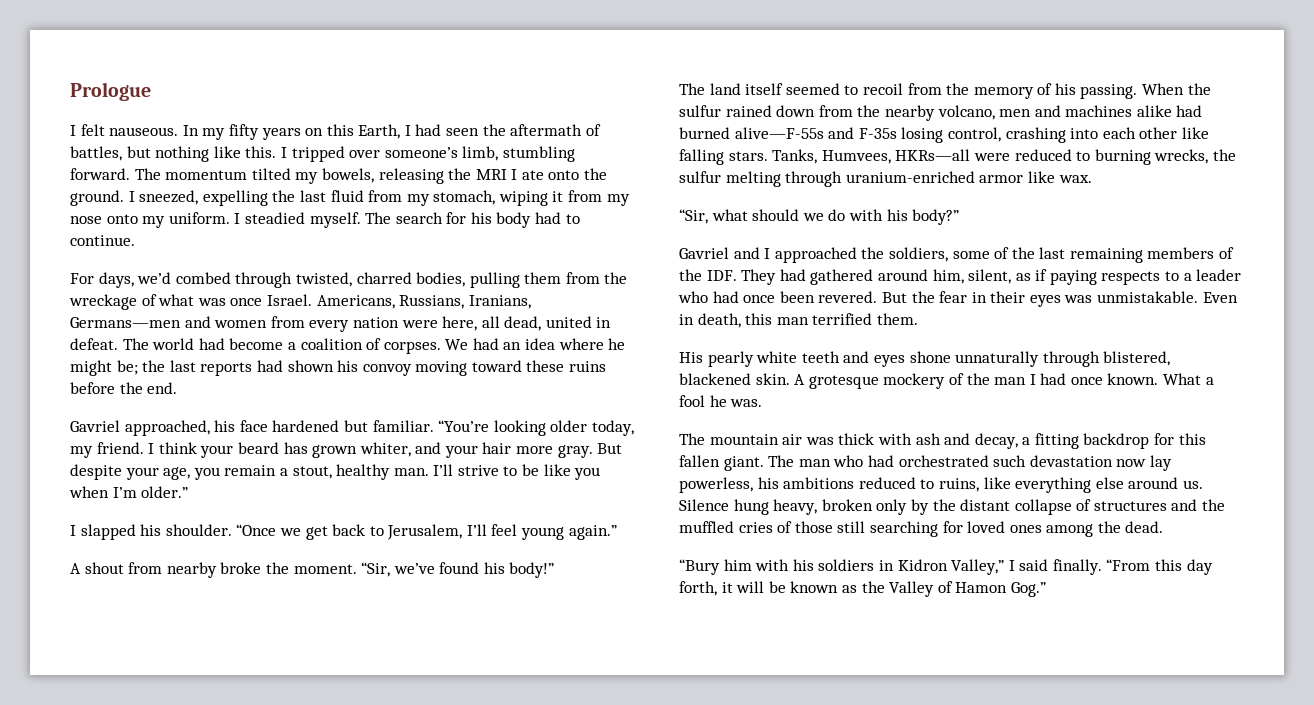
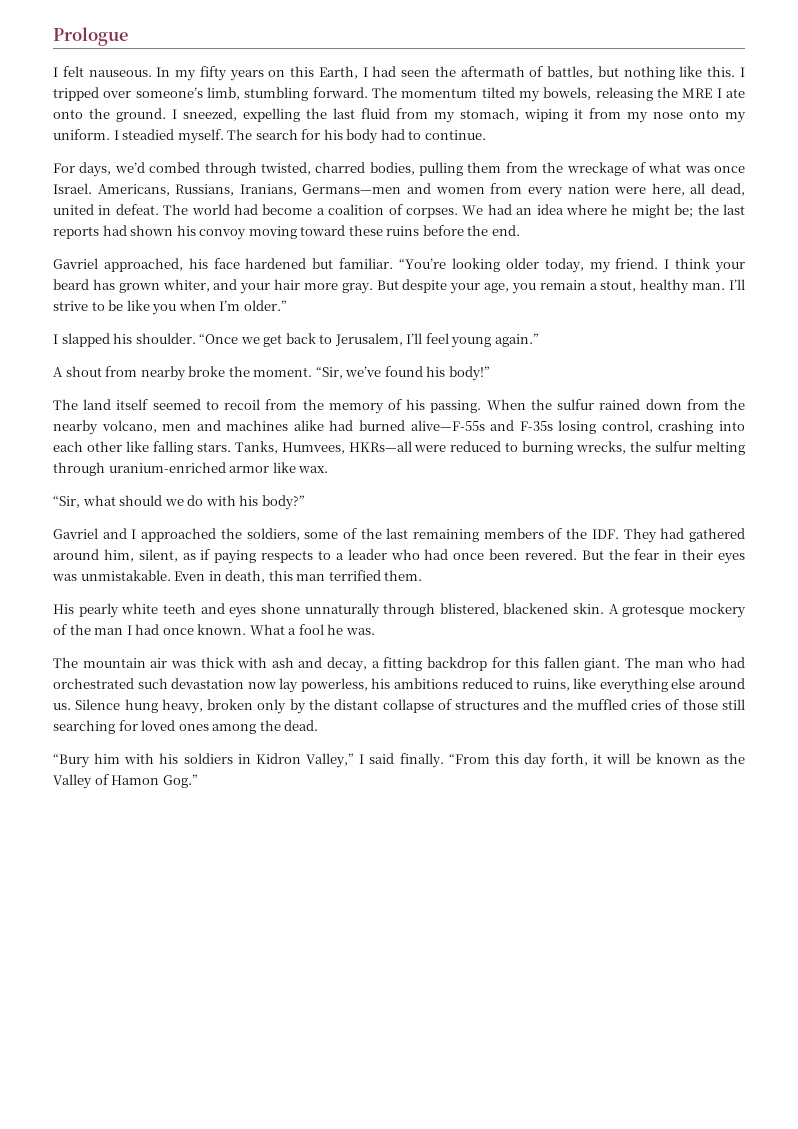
- The momentum tilted my bowels, releasing the MRI I ate onto the ground.
+ The momentum tilted my bowels, releasing the MRE I ate onto the ground.

